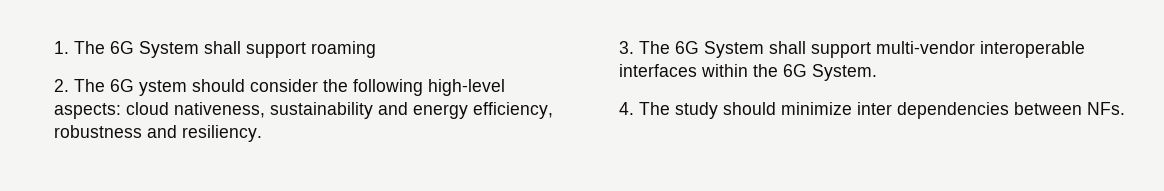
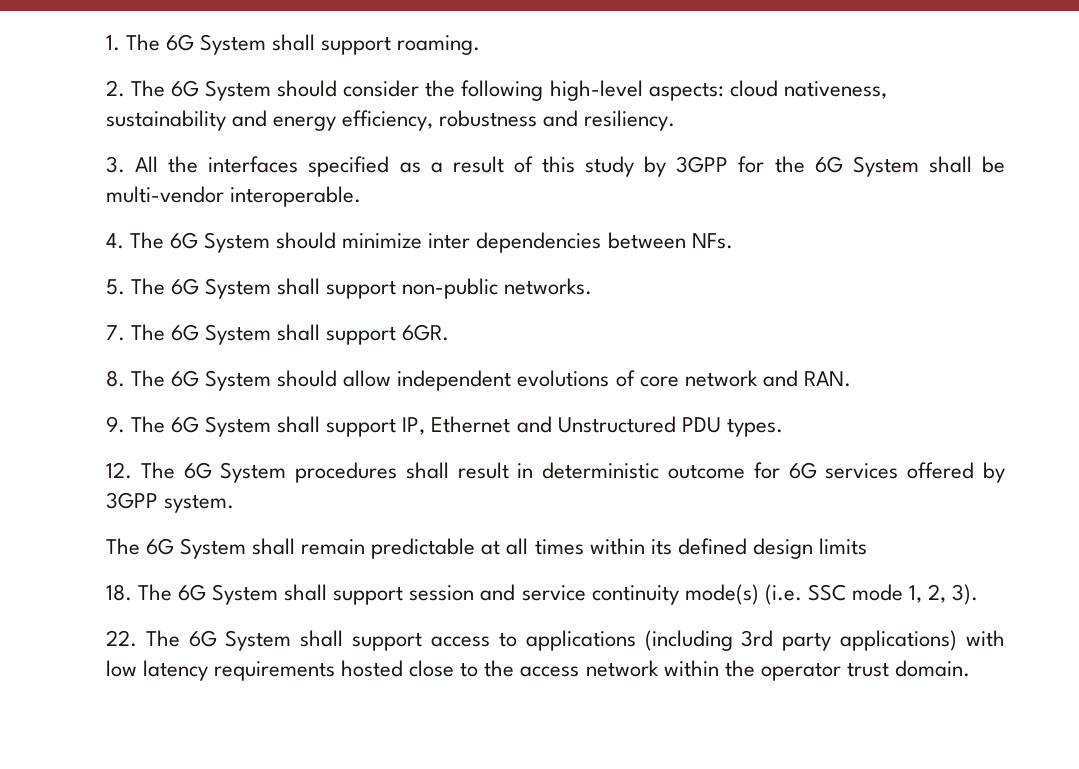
- 1. The 6G System shall support roaming
+ 1. The 6G System shall support roaming.
- 2. The 6G ystem should consider the following high-level aspects: cloud nativeness, sustainability and energy efficiency, robustness and resiliency.
+ 2. The 6G System should consider the following high-level aspects: cloud nativeness, sustainability and energy efficiency, robustness and resiliency.
- 3. The 6G System shall support multi-vendor interoperable interfaces within the 6G System.
- 4. The study should minimize inter dependencies between NFs.
+ 3. All the interfaces specified as a result of this study by 3GPP for the 6G System shall be multi-vendor interoperable.
+ 4. The 6G System should minimize inter dependencies between NFs.
+ 5. The 6G System shall support non-public networks.
+ 7. The 6G System shall support 6GR.
+ 8. The 6G System should allow independent evolutions of core network and RAN.
+ 9. The 6G System shall support IP, Ethernet and Unstructured PDU types.
+ 12. The 6G System procedures shall result in deterministic outcome for 6G services offered by 3GPP system.
+ The 6G System shall remain predictable at all times within its defined design limits
+ 18. The 6G System shall support session and service continuity mode(s) (i.e. SSC mode 1, 2, 3).
+ 22. The 6G System shall support access to applications (including 3rd party applications) with low latency requirements hosted close to the access network within the operator trust domain.

